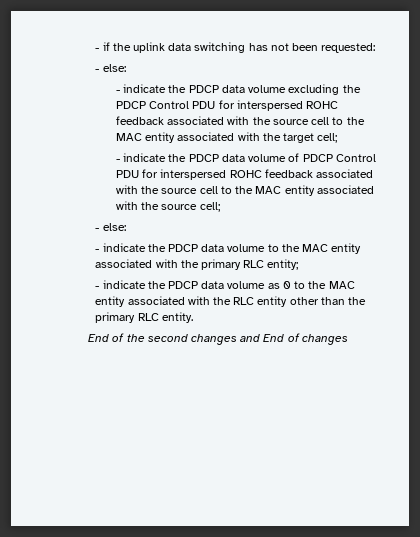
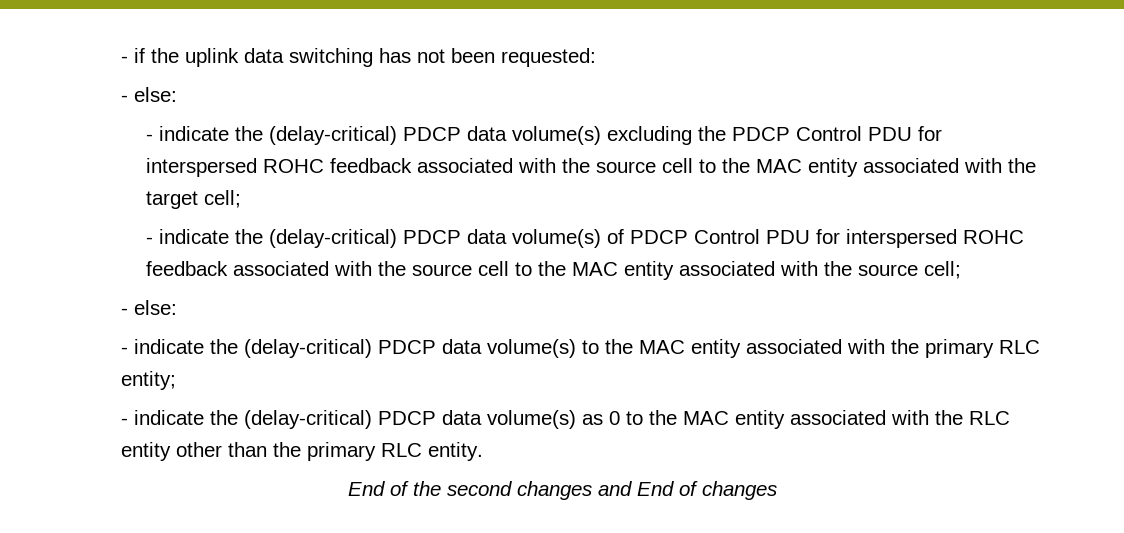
- - indicate the PDCP data volume excluding the PDCP Control PDU for interspersed ROHC feedback associated with the source cell to the MAC entity associated with the target cell;
+ - indicate the (delay-critical) PDCP data volume(s) excluding the PDCP Control PDU for interspersed ROHC feedback associated with the source cell to the MAC entity associated with the target cell;
- - indicate the PDCP data volume of PDCP Control PDU for interspersed ROHC feedback associated with the source cell to the MAC entity associated with the source cell;
+ - indicate the (delay-critical) PDCP data volume(s) of PDCP Control PDU for interspersed ROHC feedback associated with the source cell to the MAC entity associated with the source cell;
- - indicate the PDCP data volume to the MAC entity associated with the primary RLC entity;
+ - indicate the (delay-critical) PDCP data volume(s) to the MAC entity associated with the primary RLC entity;
- - indicate the PDCP data volume as 0 to the MAC entity associated with the RLC entity other than the primary RLC entity.
+ - indicate the (delay-critical) PDCP data volume(s) as 0 to the MAC entity associated with the RLC entity other than the primary RLC entity.

